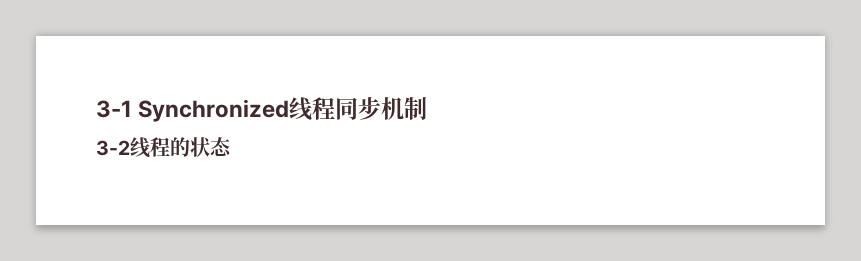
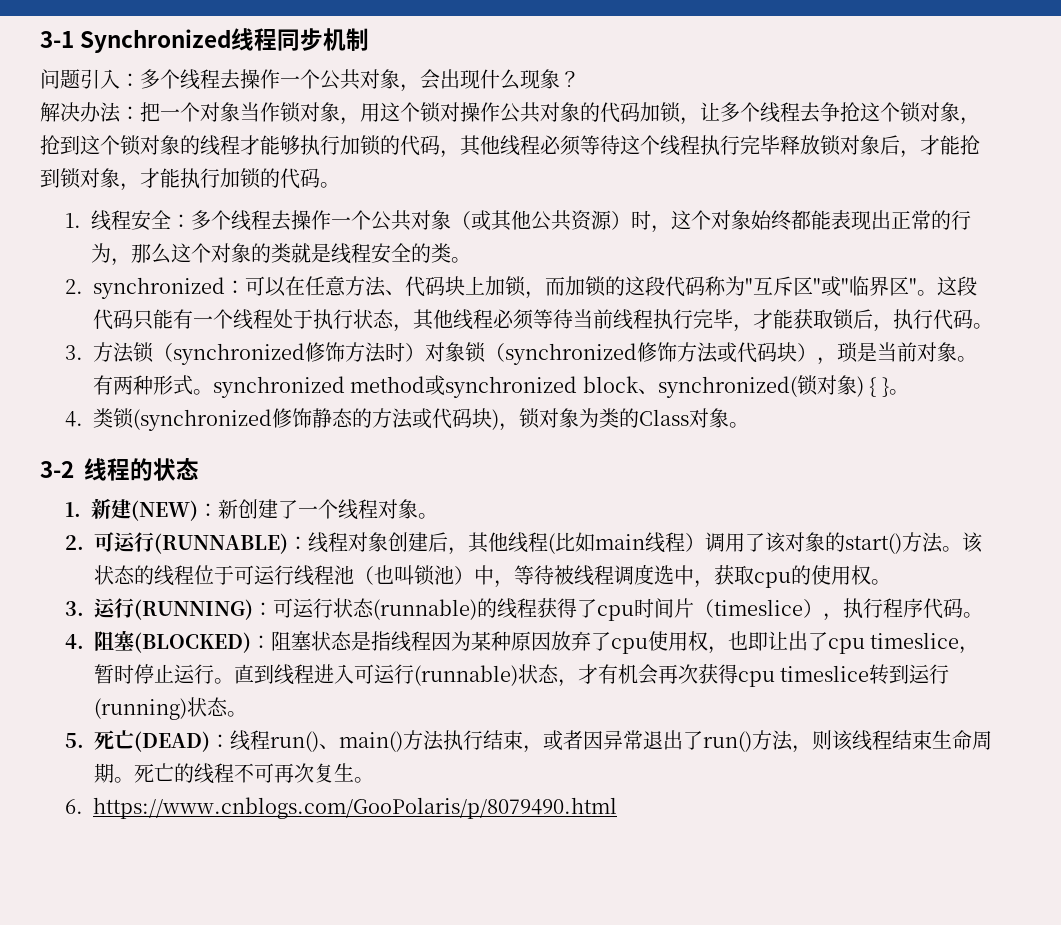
+ 问题引入：多个线程去操作一个公共对象，会出现什么现象？
+ 解决办法：把一个对象当作锁对象，用这个锁对操作公共对象的代码加锁，让多个线程去争抢这个锁对象，抢到这个锁对象的线程才能够执行加锁的代码，其他线程必须等待这个线程执行完毕释放锁对象后，才能抢到锁对象，才能执行加锁的代码。
+ 1.线程安全：多个线程去操作一个公共对象（或其他公共资源）时，这个对象始终都能表现出正常的行为，那么这个对象的类就是线程安全的类。
+ 2. synchronized：可以在任意方法、代码块上加锁，而加锁的这段代码称为"互斥区"或"临界区"。这段代码只能有一个线程处于执行状态，其他线程必须等待当前线程执行完毕，才能获取锁后，执行代码。
+ 3.方法锁（synchronized修饰方法时）对象锁（synchronized修饰方法或代码块），琐是当前对象。有两种形式。synchronized method或synchronized block、synchronized(锁对象) { }。
+ 4.类锁(synchronized修饰静态的方法或代码块)，锁对象为类的Class对象。
  3-2线程的状态
+ 1.新建(NEW)：新创建了一个线程对象。
+ 2.可运行(RUNNABLE)：线程对象创建后，其他线程(比如main线程）调用了该对象的start()方法。该状态的线程位于可运行线程池（也叫锁池）中，等待被线程调度选中，获取cpu的使用权。
+ 3.运行(RUNNING)：可运行状态(runnable)的线程获得了cpu时间片（timeslice），执行程序代码。
+ 4.阻塞(BLOCKED)：阻塞状态是指线程因为某种原因放弃了cpu使用权，也即让出了cpu timeslice，暂时停止运行。直到线程进入可运行(runnable)状态，才有机会再次获得cpu timeslice转到运行(running)状态。
+ 5.死亡(DEAD)：线程run()、main()方法执行结束，或者因异常退出了run()方法，则该线程结束生命周期。死亡的线程不可再次复生。
+ 6. https://www.cnblogs.com/GooPolaris/p/8079490.html

